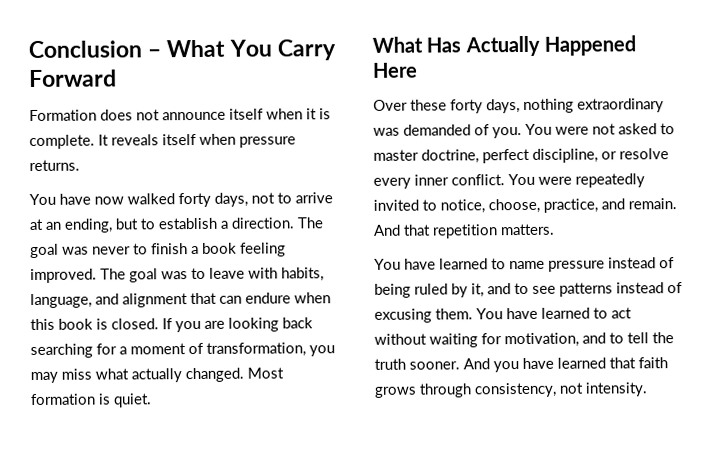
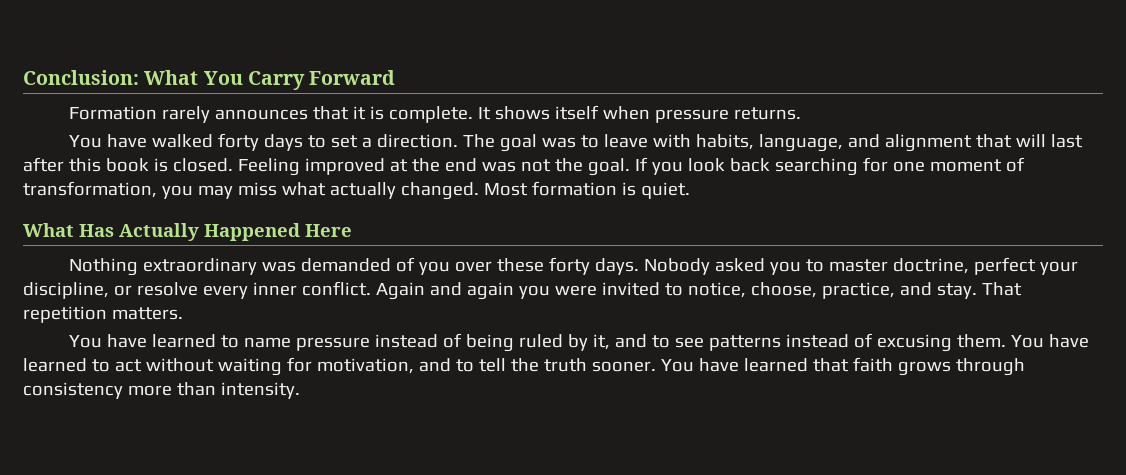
- Conclusion – What You Carry Forward
+ Conclusion: What You Carry Forward
- Formation does not announce itself when it is complete.
+ Formation rarely announces that it is complete.
- It reveals itself when pressure returns.
+ It shows itself when pressure returns.
- You have now walked forty days, not to arrive at an ending, but to establish a direction.
+ You have walked forty days to set a direction.
- The goal was never to finish a book feeling improved. The goal was to leave with habits, language, and alignment that can endure when this book is closed.
+ The goal was to leave with habits, language, and alignment that will last after this book is closed.
- If you are looking back searching for a moment of transformation, you may miss what actually changed.
+ Feeling improved at the end was not the goal. If you look back searching for one moment of transformation, you may miss what actually changed.
- Over these forty days, nothing extraordinary was demanded of you. You were not asked to master doctrine, perfect discipline, or resolve every inner conflict.
+ Nothing extraordinary was demanded of you over these forty days. Nobody asked you to master doctrine, perfect your discipline, or resolve every inner conflict.
- You were repeatedly invited to notice, choose, practice, and remain. And that repetition matters.
+ Again and again you were invited to notice, choose, practice, and stay. That repetition matters.
- And you have learned that faith grows through consistency, not intensity.
+ You have learned that faith grows through consistency more than intensity.

